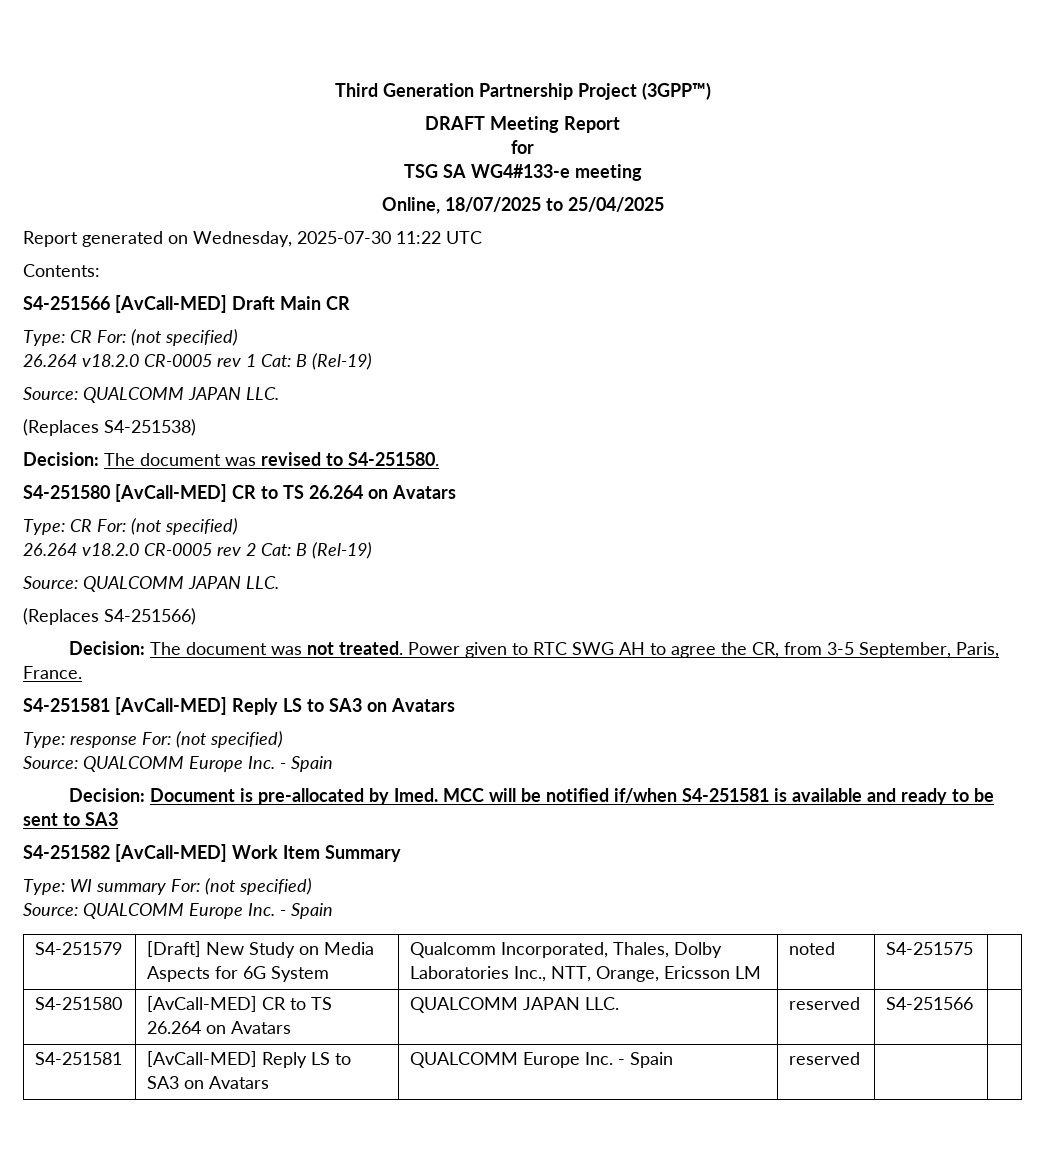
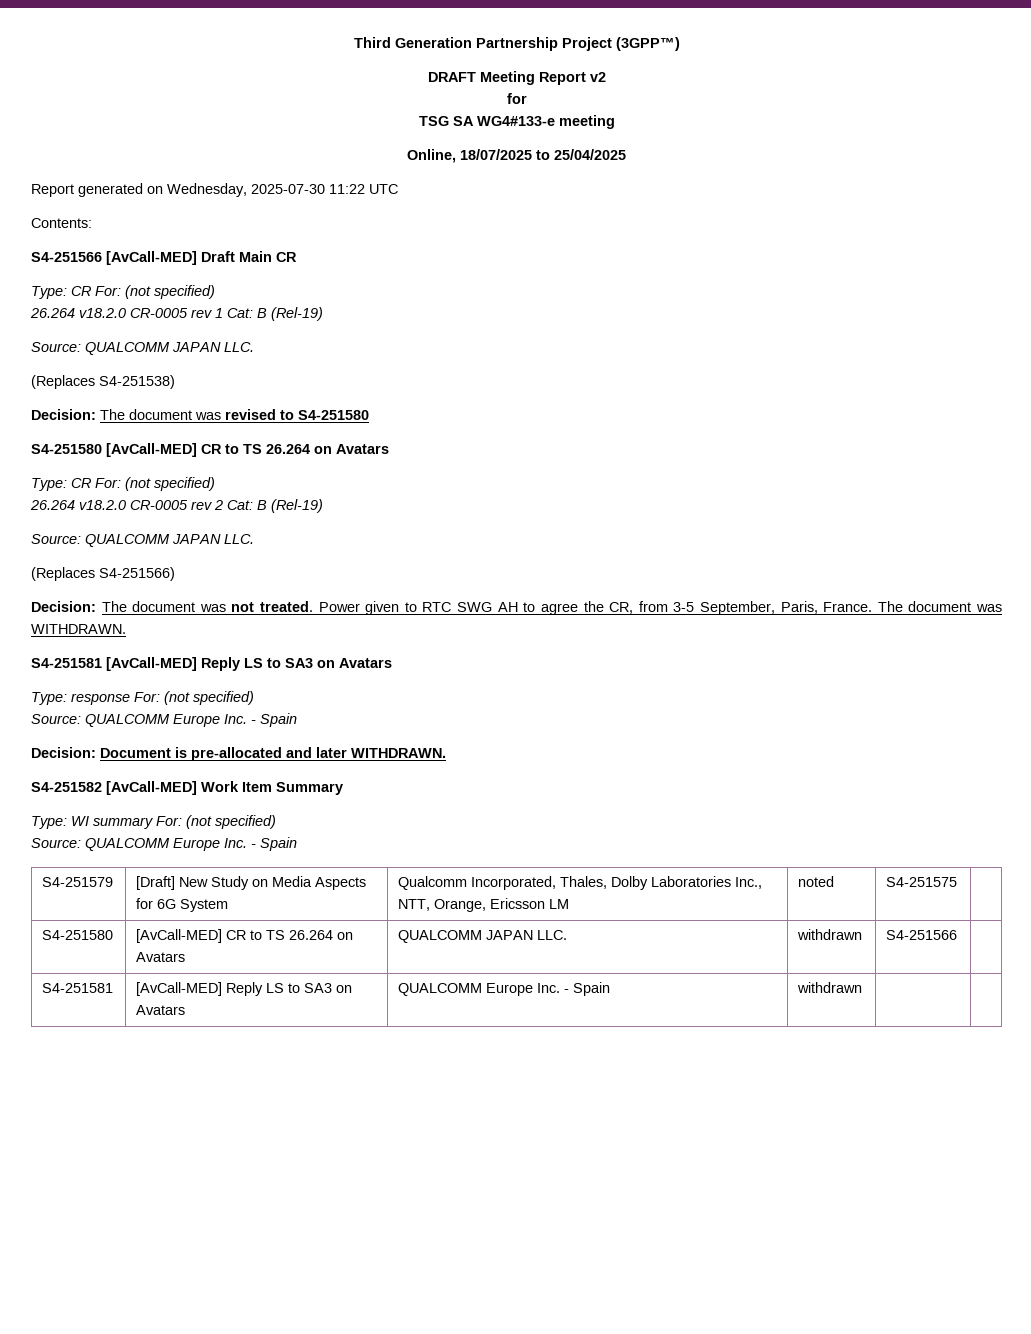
- DRAFT Meeting Report
+ DRAFT Meeting Report v2
- Decision: The document was revised to S4-251580.
+ Decision: The document was revised to S4-251580
+ The document was WITHDRAWN.
- Decision: Document is pre-allocated by Imed. MCC will be notified if/when S4-251581 is available and ready to be sent to SA3
+ Decision: Document is pre-allocated and later WITHDRAWN.
- S4-251580 | [AvCall-MED] CR to TS 26.264 on Avatars | QUALCOMM JAPAN LLC. | reserved | S4-251566 |
+ S4-251580 | [AvCall-MED] CR to TS 26.264 on Avatars | QUALCOMM JAPAN LLC. | withdrawn | S4-251566 |
- S4-251581 | [AvCall-MED] Reply LS to SA3 on Avatars | QUALCOMM Europe Inc. - Spain | reserved | |
+ S4-251581 | [AvCall-MED] Reply LS to SA3 on Avatars | QUALCOMM Europe Inc. - Spain | withdrawn | |

